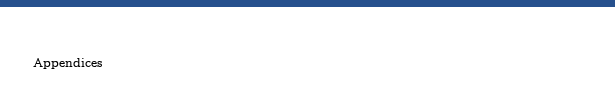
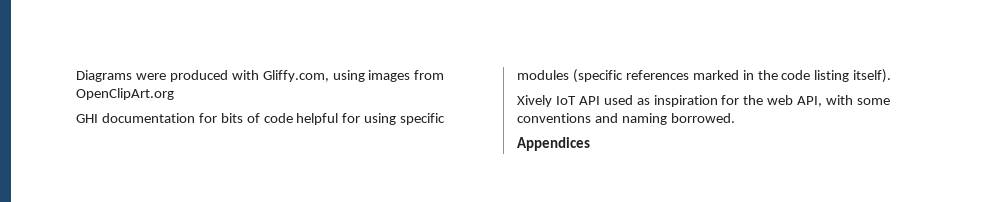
+ Diagrams were produced with Gliffy.com, using images from OpenClipArt.org
+ GHI documentation for bits of code helpful for using specific modules (specific references marked in the code listing itself).
+ Xively IoT API used as inspiration for the web API, with some conventions and naming borrowed.

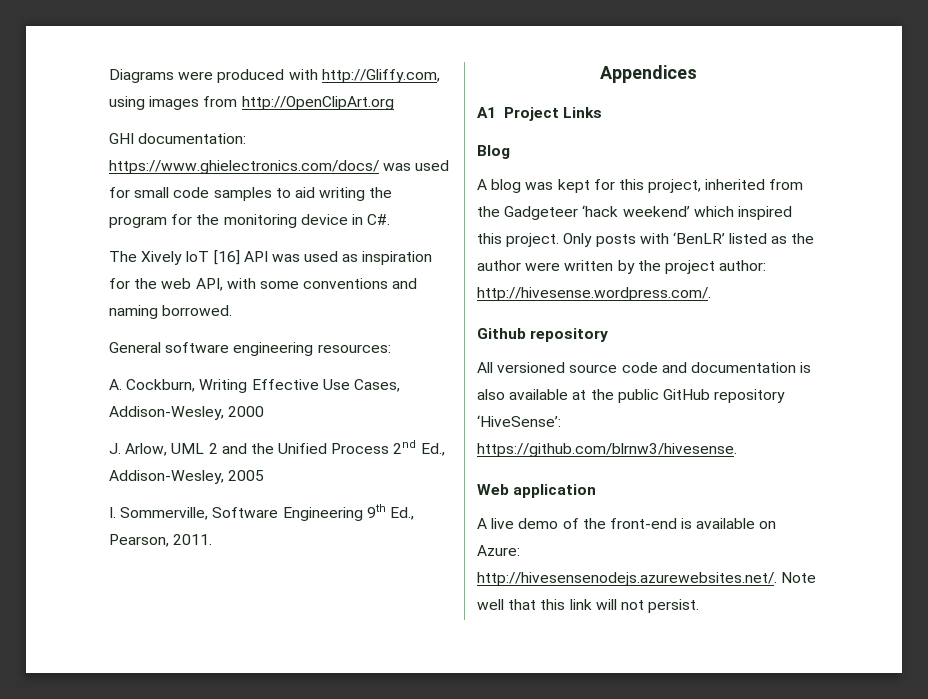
- Diagrams were produced with Gliffy.com, using images from OpenClipArt.org
+ Diagrams were produced with http://Gliffy.com, using images from http://OpenClipArt.org
- GHI documentation for bits of code helpful for using specific modules (specific references marked in the code listing itself).
- Xively IoT API used as inspiration for the web API, with some conventions and naming borrowed.
+ GHI documentation: https://www.ghielectronics.com/docs/ was used for small code samples to aid writing the program for the monitoring device in C#.
+ The Xively IoT [16] API was used as inspiration for the web API, with some conventions and naming borrowed.
+ General software engineering resources:
+ A. Cockburn, Writing Effective Use Cases, Addison-Wesley, 2000
+ J. Arlow, UML 2 and the Unified Process 2nd Ed., Addison-Wesley, 2005
+ I. Sommerville, Software Engineering 9th Ed., Pearson, 2011.
  Appendices
+ A1 Project Links
+ Blog
+ A blog was kept for this project, inherited from the Gadgeteer ‘hack weekend’ which inspired this project. Only posts with ‘BenLR’ listed as the author were written by the project author: http://hivesense.wordpress.com/.
+ Github repository
+ All versioned source code and documentation is also available at the public GitHub repository ‘HiveSense’: https://github.com/blrnw3/hivesense.
+ Web application
+ A live demo of the front-end is available on Azure: http://hivesensenodejs.azurewebsites.net/. Note well that this link will not persist.

